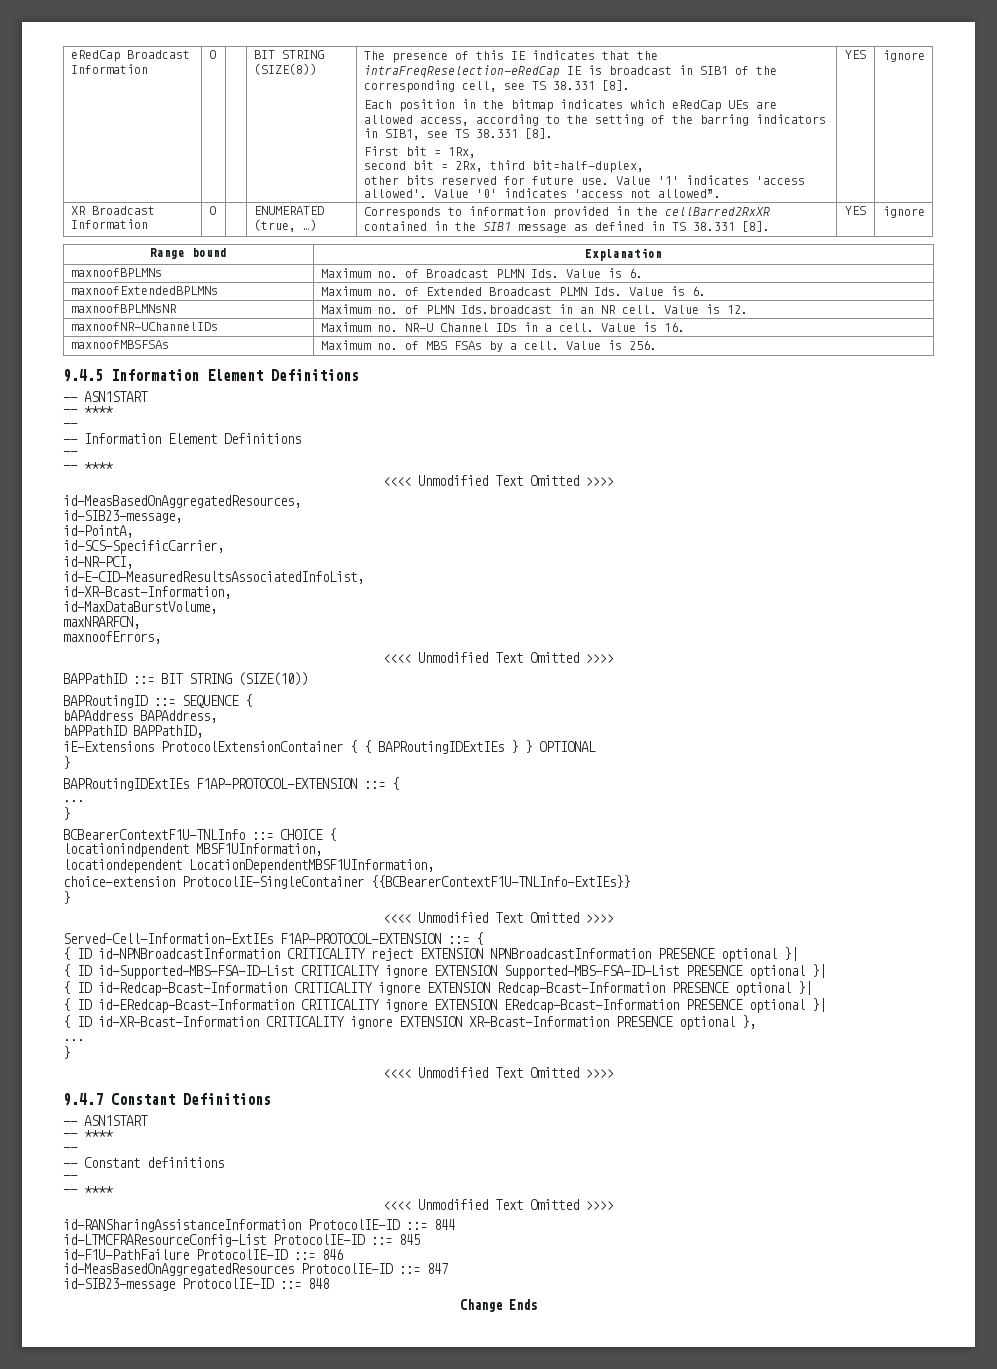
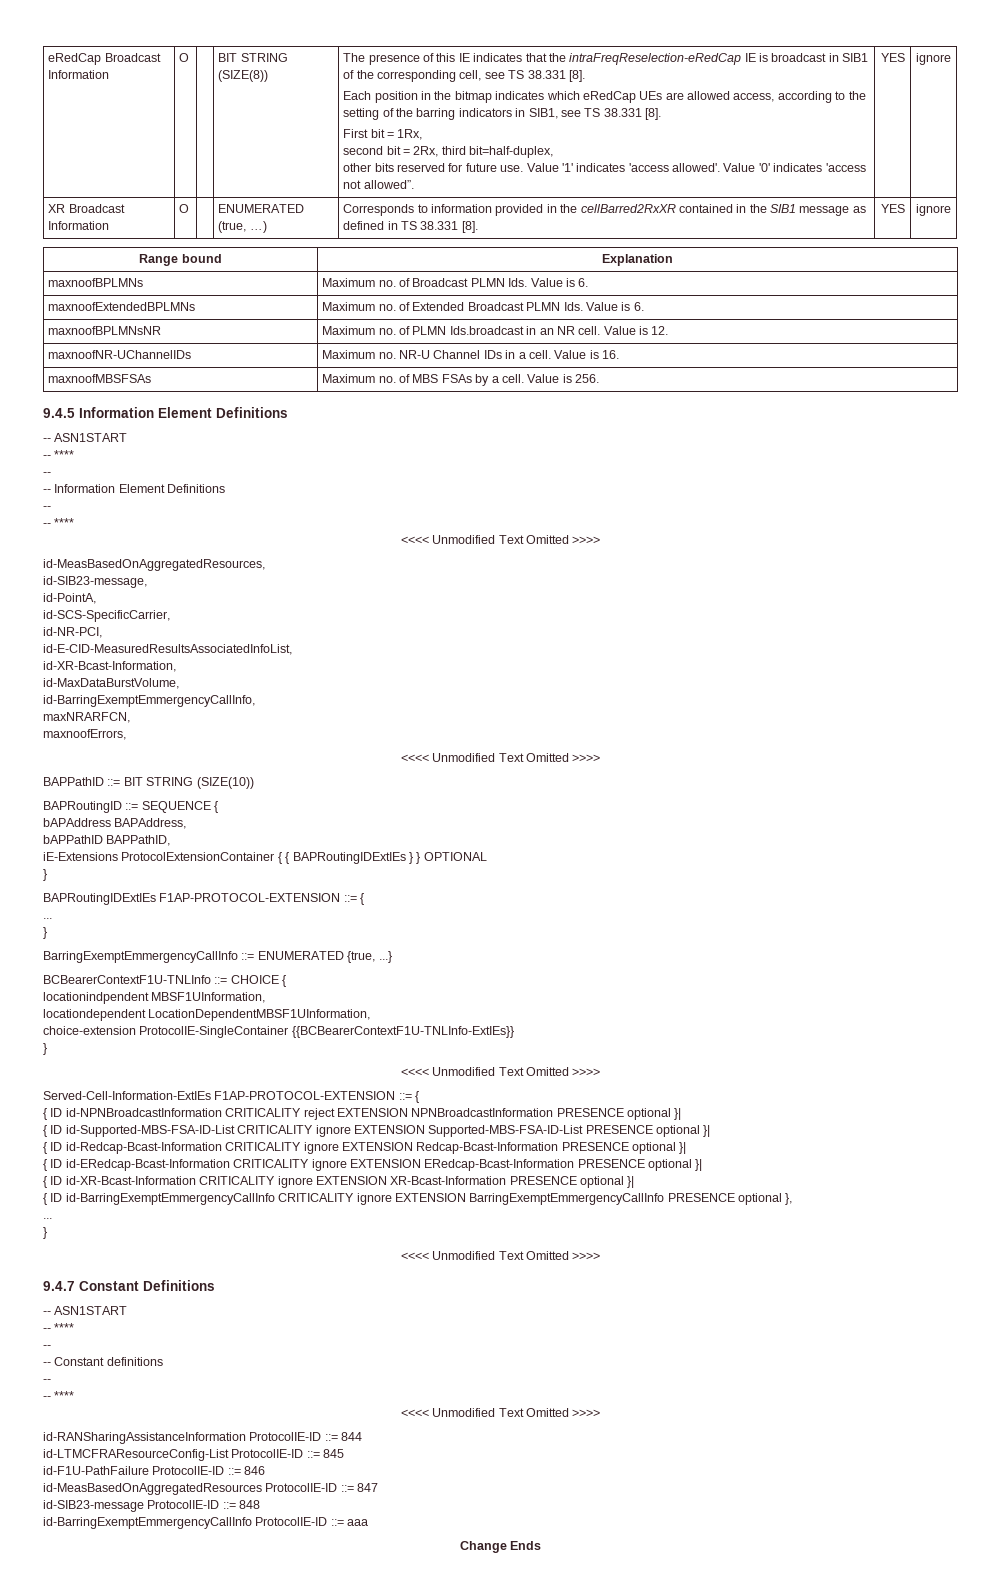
+ id-BarringExemptEmmergencyCallInfo,
+ BarringExemptEmmergencyCallInfo ::= ENUMERATED {true, ...}
- { ID id-XR-Bcast-Information CRITICALITY ignore EXTENSION XR-Bcast-Information PRESENCE optional },
+ { ID id-XR-Bcast-Information CRITICALITY ignore EXTENSION XR-Bcast-Information PRESENCE optional }|
+ { ID id-BarringExemptEmmergencyCallInfo CRITICALITY ignore EXTENSION BarringExemptEmmergencyCallInfo PRESENCE optional },
+ id-BarringExemptEmmergencyCallInfo ProtocolIE-ID ::= aaa

